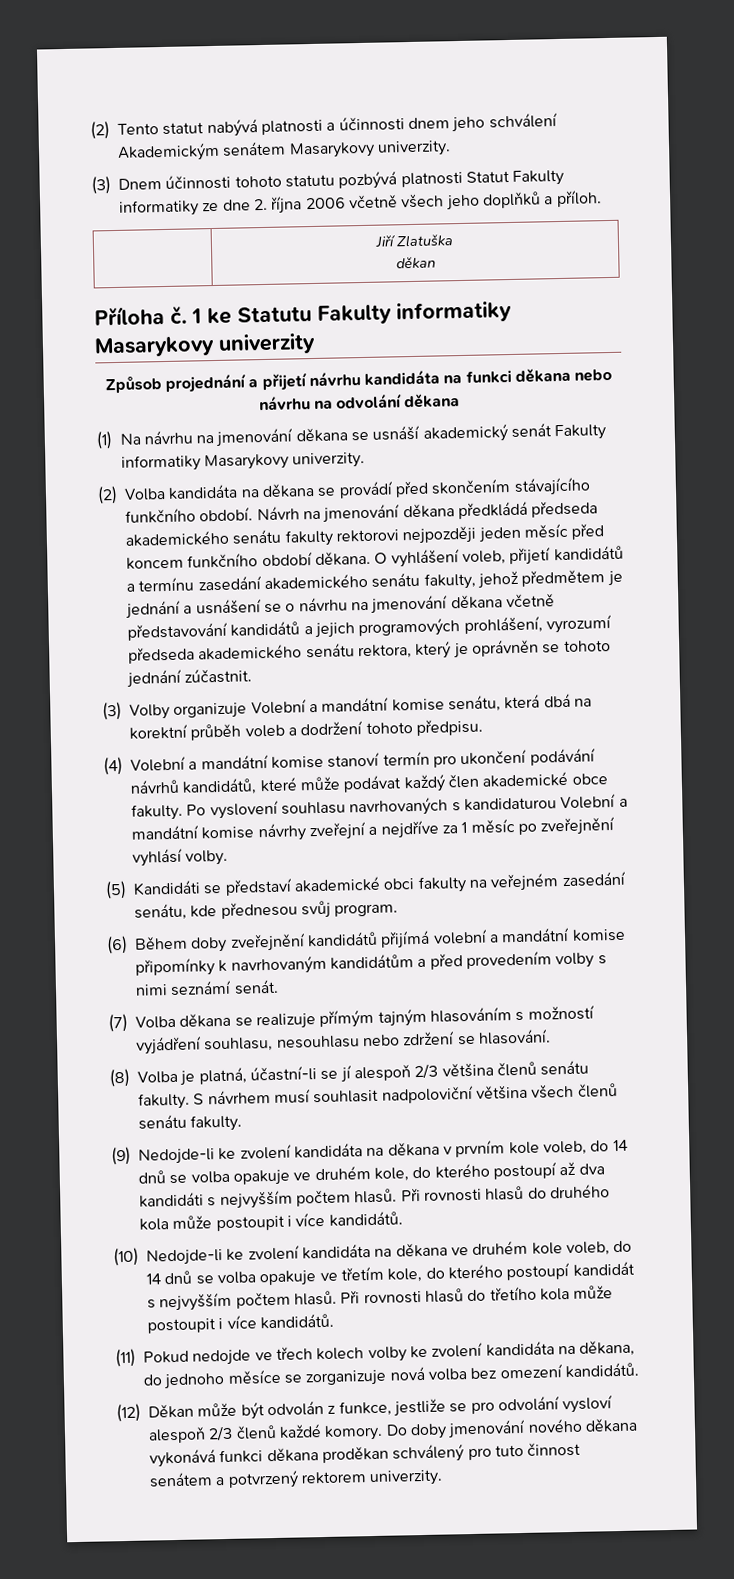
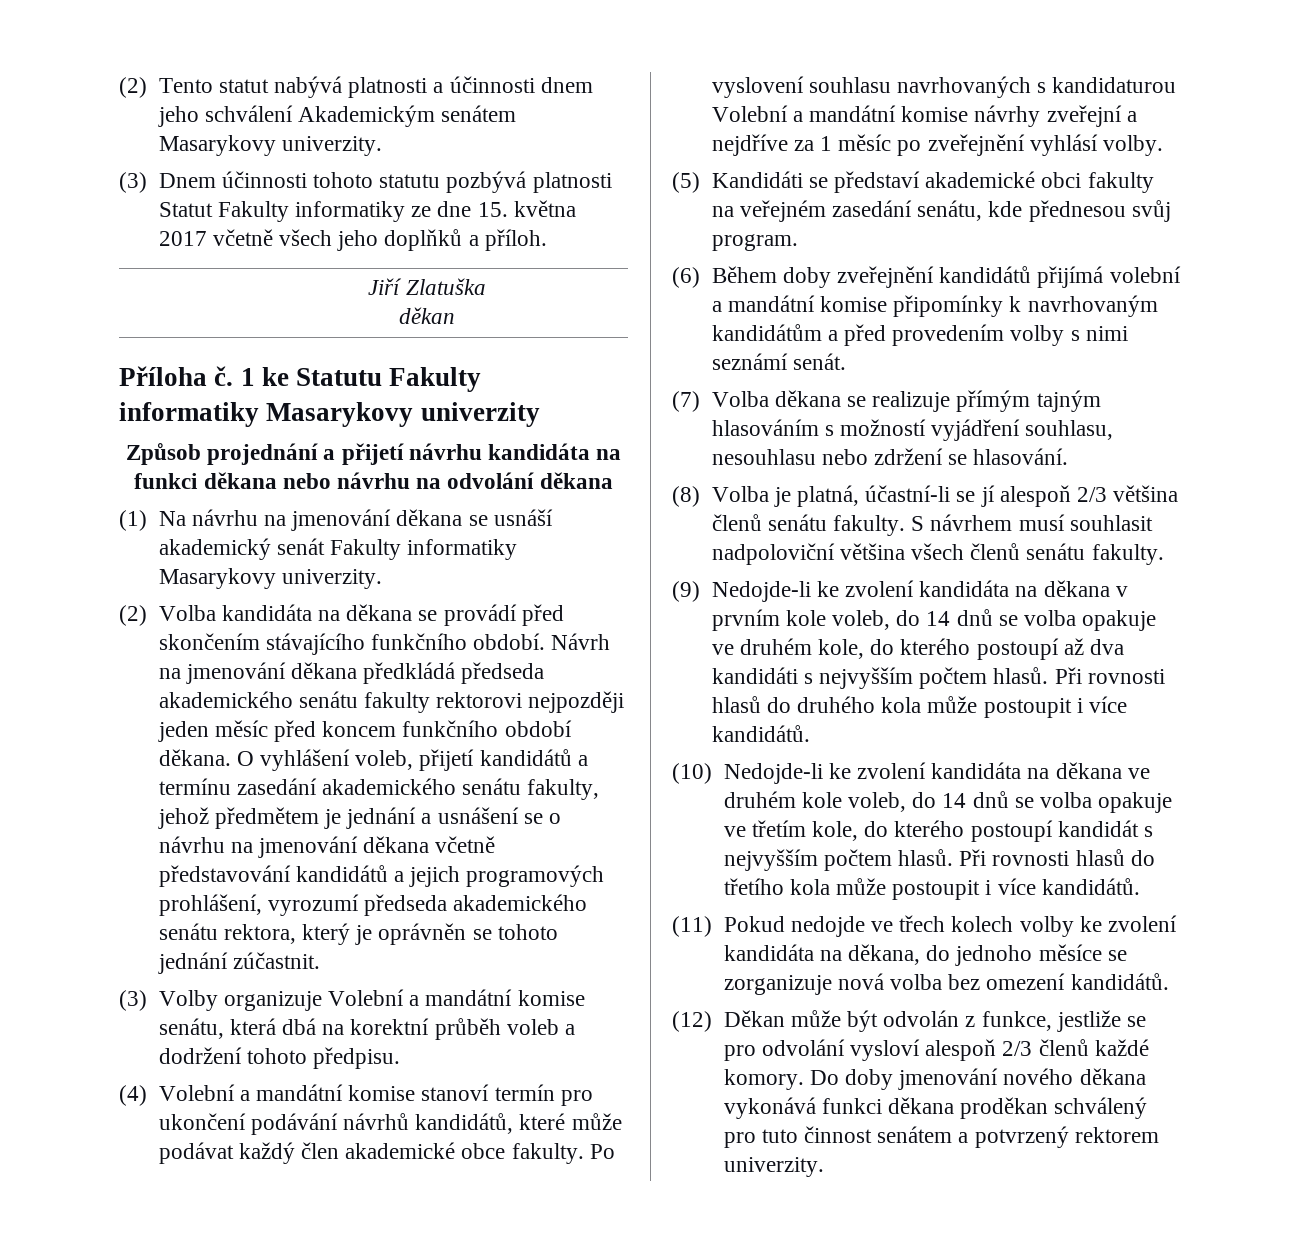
- (3) Dnem účinnosti tohoto statutu pozbývá platnosti Statut Fakulty informatiky ze dne 2. října 2006 včetně všech jeho doplňků a příloh.
+ (3) Dnem účinnosti tohoto statutu pozbývá platnosti Statut Fakulty informatiky ze dne 15. května 2017 včetně všech jeho doplňků a příloh.

